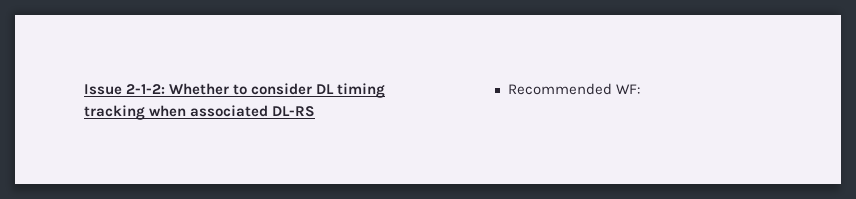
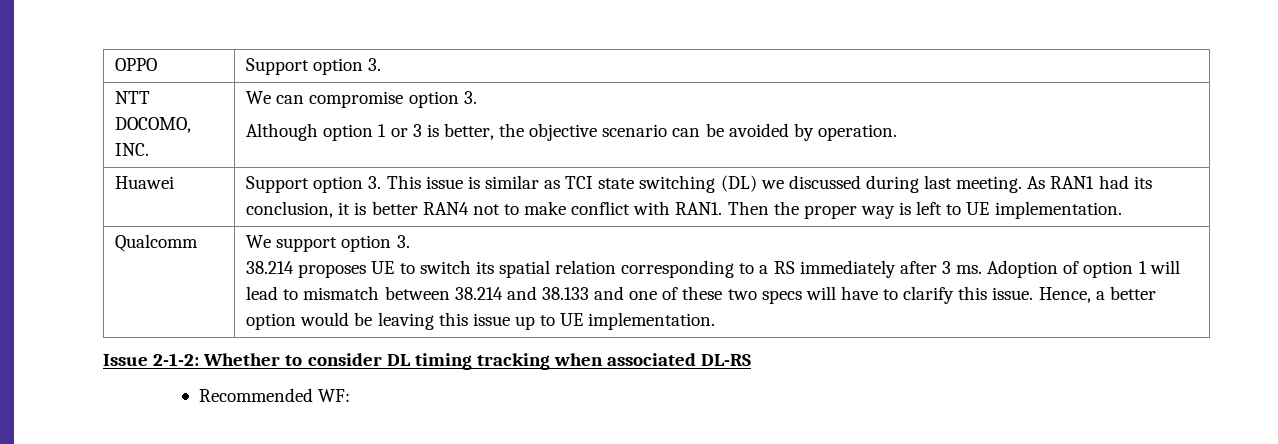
+ OPPO | Support option 3.
+ NTT DOCOMO, INC. | We can compromise option 3.
+ Although option 1 or 3 is better, the objective scenario can be avoided by operation.
+ Huawei | Support option 3. This issue is similar as TCI state switching (DL) we discussed during last meeting. As RAN1 had its conclusion, it is better RAN4 not to make conflict with RAN1. Then the proper way is left to UE implementation.
+ Qualcomm | We support option 3.
+ 38.214 proposes UE to switch its spatial relation corresponding to a RS immediately after 3 ms. Adoption of option 1 will lead to mismatch between 38.214 and 38.133 and one of these two specs will have to clarify this issue. Hence, a better option would be leaving this issue up to UE implementation.

